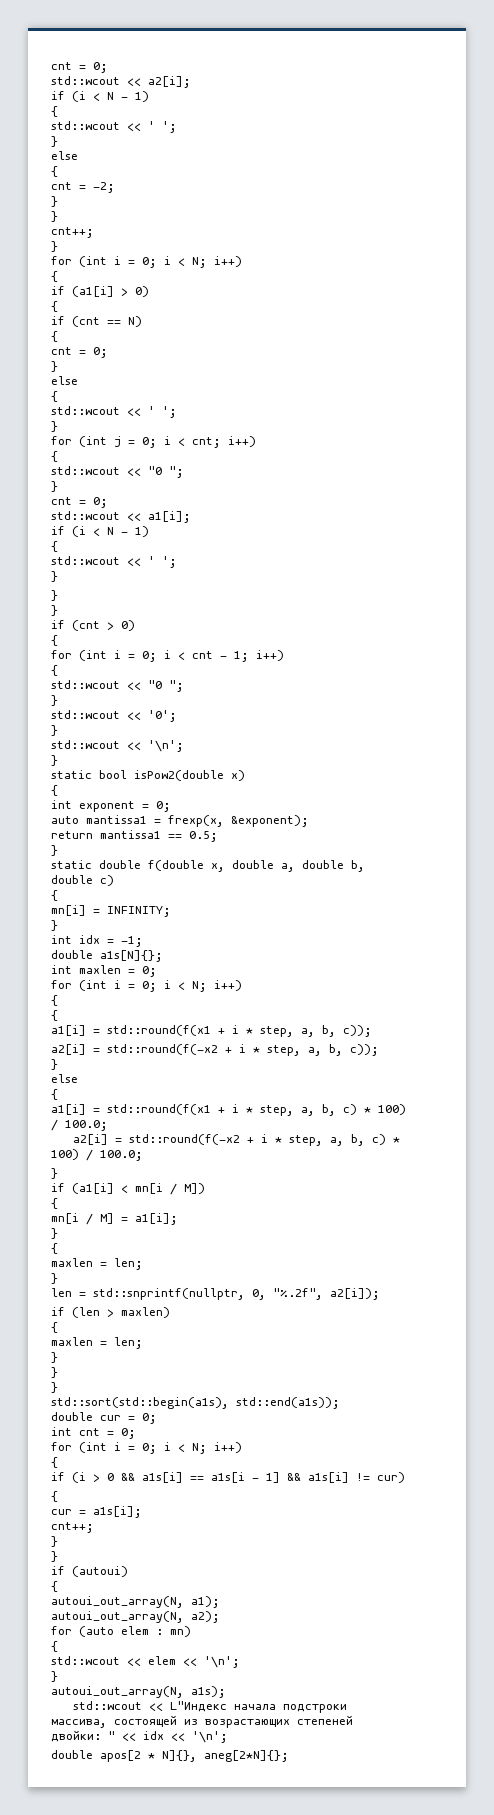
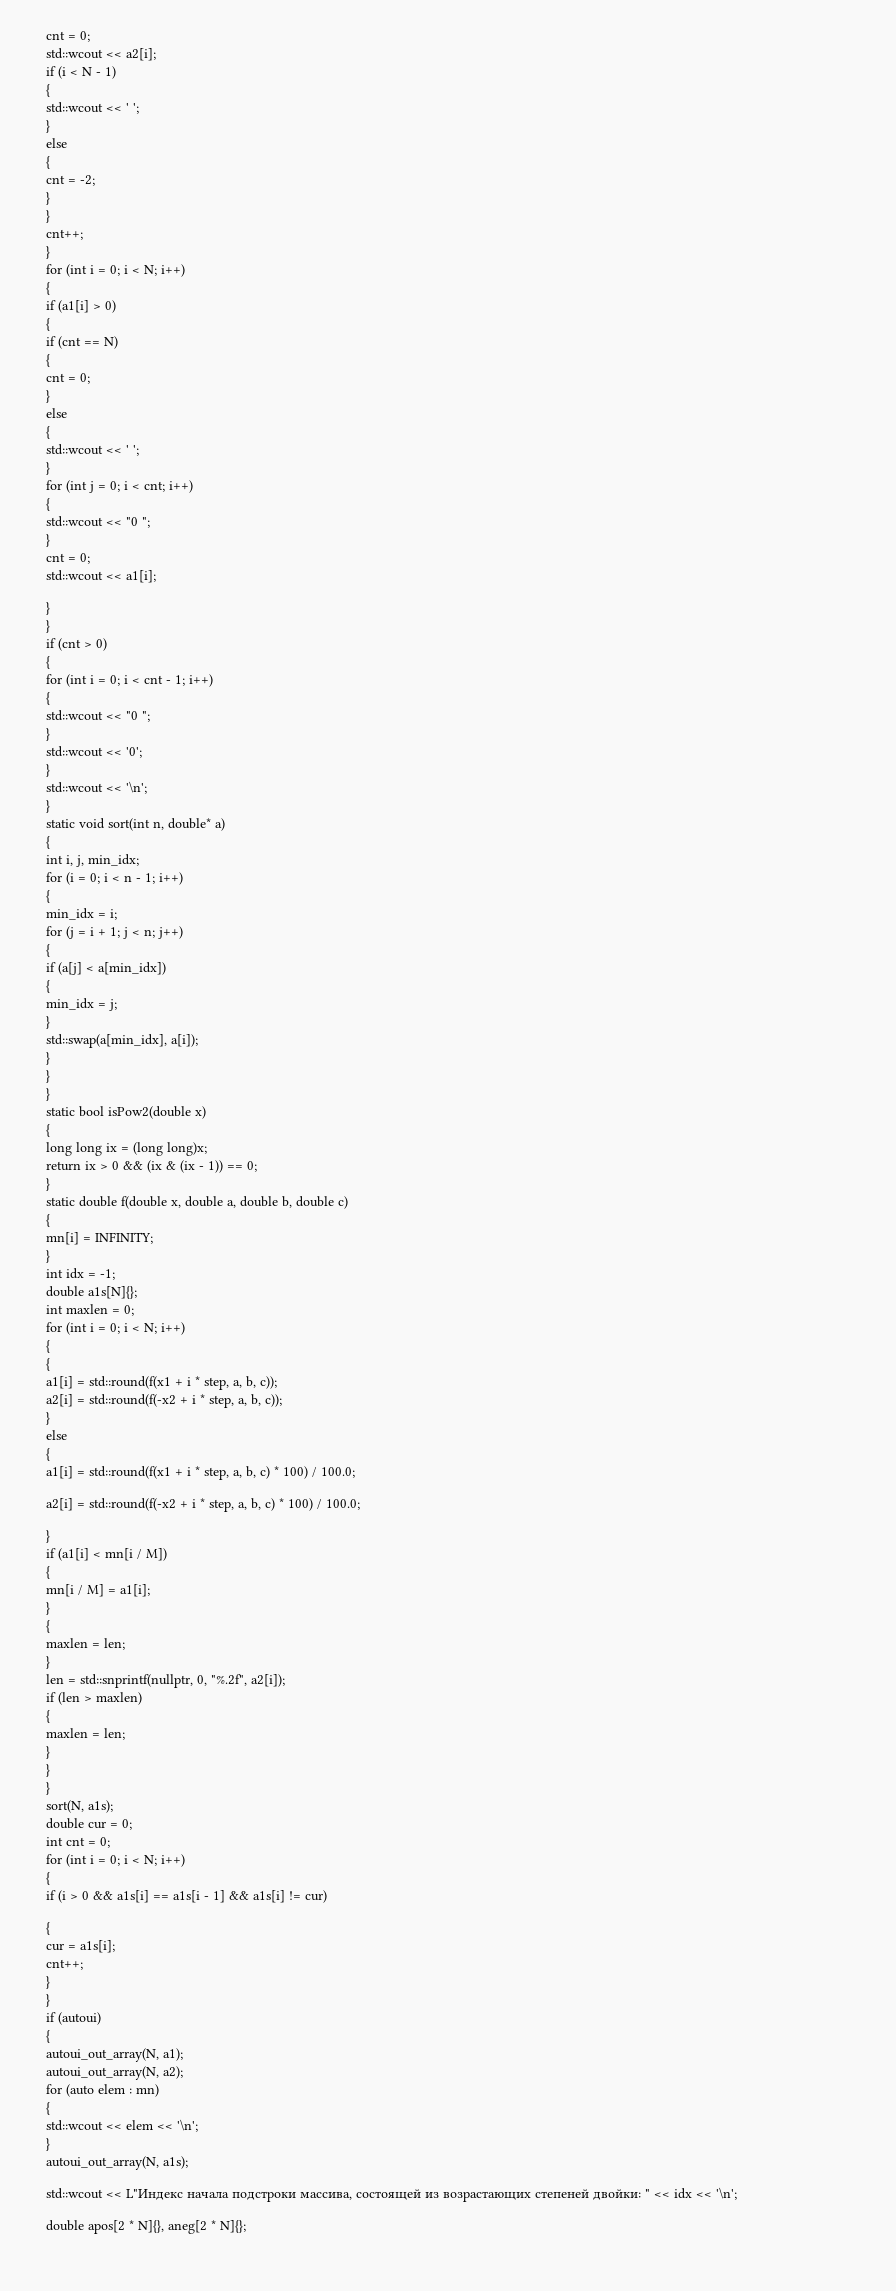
  std::wcout << a1[i];
- if (i < N - 1)
- {
- std::wcout << ' ';
- }
+ static void sort(int n, double* a)
+ {
+ int i, j, min_idx;
+ for (i = 0; i < n - 1; i++)
+ {
+ min_idx = i;
+ for (j = i + 1; j < n; j++)
+ {
+ if (a[j] < a[min_idx])
+ {
+ min_idx = j;
+ }
+ std::swap(a[min_idx], a[i]);
+ }
+ }
+ }
- int exponent = 0;
- auto mantissa1 = frexp(x, &exponent);
- return mantissa1 == 0.5;
+ long long ix = (long long)x;
+ return ix > 0 && (ix & (ix - 1)) == 0;
- std::sort(std::begin(a1s), std::end(a1s));
+ sort(N, a1s);
- double apos[2 * N]{}, aneg[2*N]{};
+ double apos[2 * N]{}, aneg[2 * N]{};

